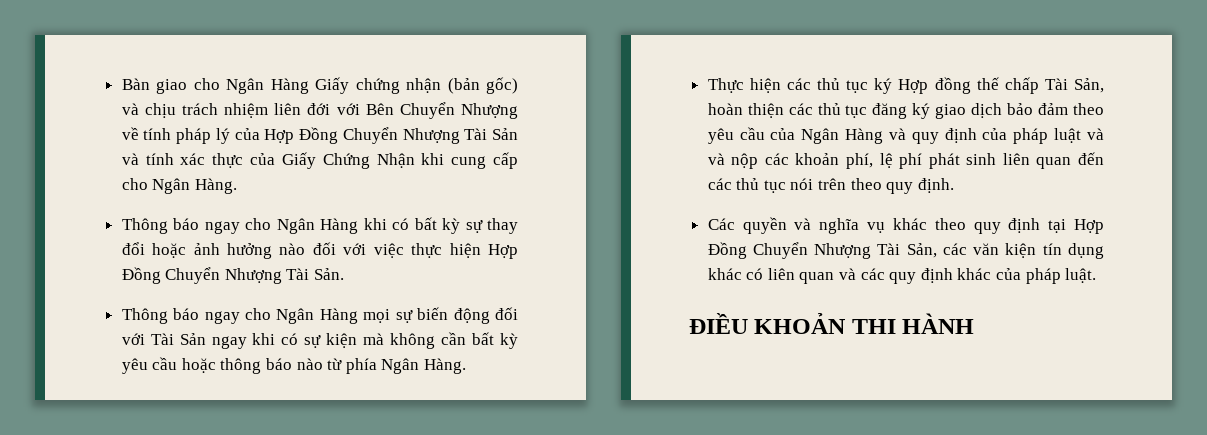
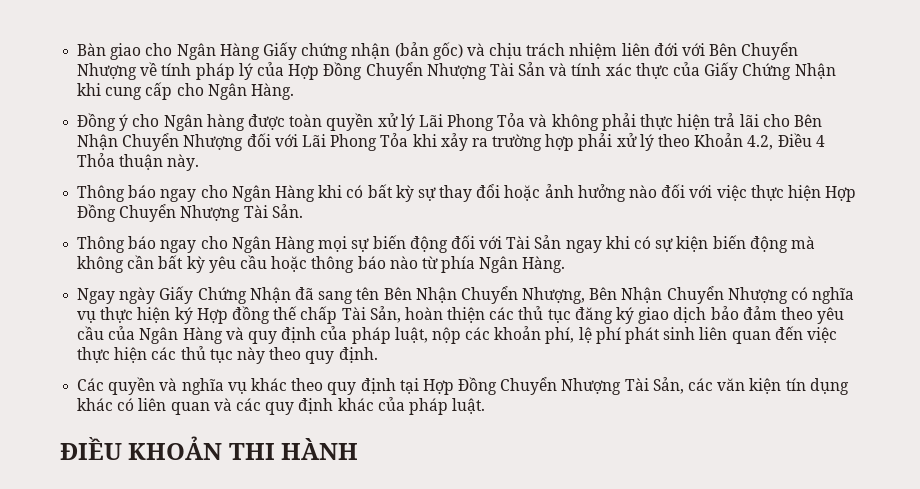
+ Đồng ý cho Ngân hàng được toàn quyền xử lý Lãi Phong Tỏa và không phải thực hiện trả lãi cho Bên Nhận Chuyển Nhượng đối với Lãi Phong Tỏa khi xảy ra trường hợp phải xử lý theo Khoản 4.2, Điều 4 Thỏa thuận này.
- Thông báo ngay cho Ngân Hàng mọi sự biến động đối với Tài Sản ngay khi có sự kiện mà không cần bất kỳ yêu cầu hoặc thông báo nào từ phía Ngân Hàng.
+ Thông báo ngay cho Ngân Hàng mọi sự biến động đối với Tài Sản ngay khi có sự kiện biến động mà không cần bất kỳ yêu cầu hoặc thông báo nào từ phía Ngân Hàng.
- Thực hiện các thủ tục ký Hợp đồng thế chấp Tài Sản, hoàn thiện các thủ tục đăng ký giao dịch bảo đảm theo yêu cầu của Ngân Hàng và quy định của pháp luật và và nộp các khoản phí, lệ phí phát sinh liên quan đến các thủ tục nói trên theo quy định.
+ Ngay ngày Giấy Chứng Nhận đã sang tên Bên Nhận Chuyển Nhượng, Bên Nhận Chuyển Nhượng có nghĩa vụ thực hiện ký Hợp đồng thế chấp Tài Sản, hoàn thiện các thủ tục đăng ký giao dịch bảo đảm theo yêu cầu của Ngân Hàng và quy định của pháp luật, nộp các khoản phí, lệ phí phát sinh liên quan đến việc thực hiện các thủ tục này theo quy định.

